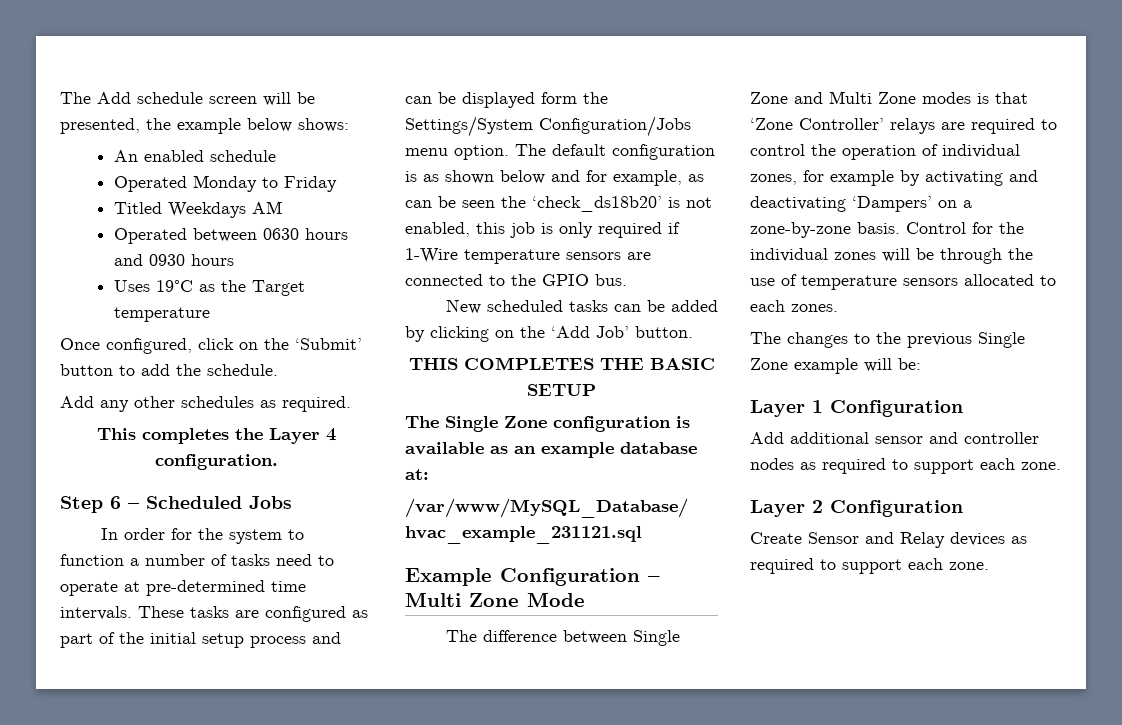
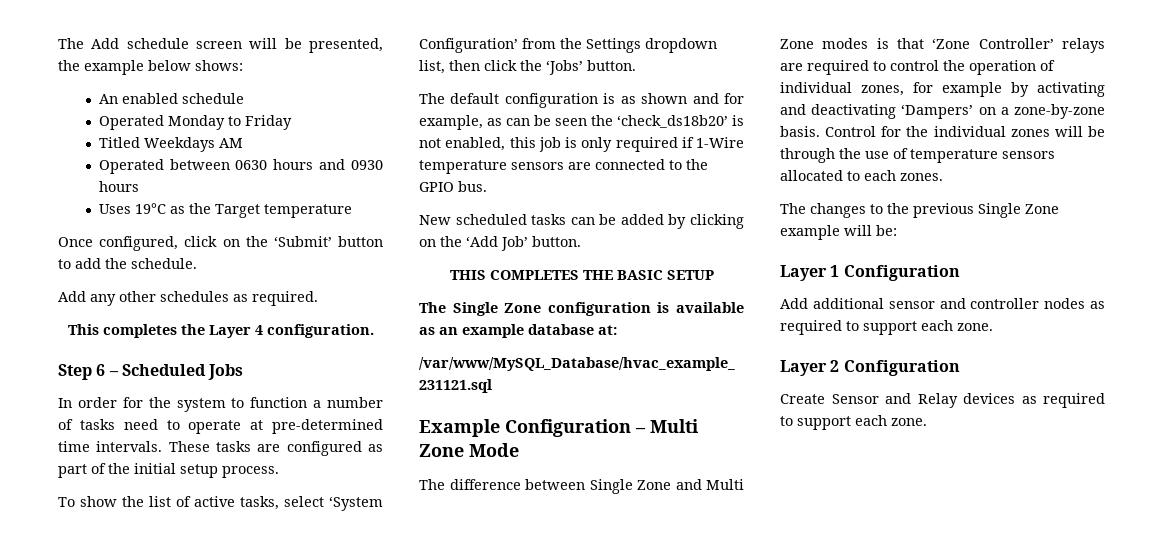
- These tasks are configured as part of the initial setup process and can be displayed form the Settings/System Configuration/Jobs menu option. The default configuration is as shown below and for example, as can be seen the ‘check_ds18b20’ is not enabled, this job is only required if 1-Wire temperature sensors are connected to the GPIO bus.
+ These tasks are configured as part of the initial setup process.
+ To show the list of active tasks, select ‘System Configuration’ from the Settings dropdown list, then click the ‘Jobs’ button.
+ The default configuration is as shown and for example, as can be seen the ‘check_ds18b20’ is not enabled, this job is only required if 1-Wire temperature sensors are connected to the GPIO bus.

